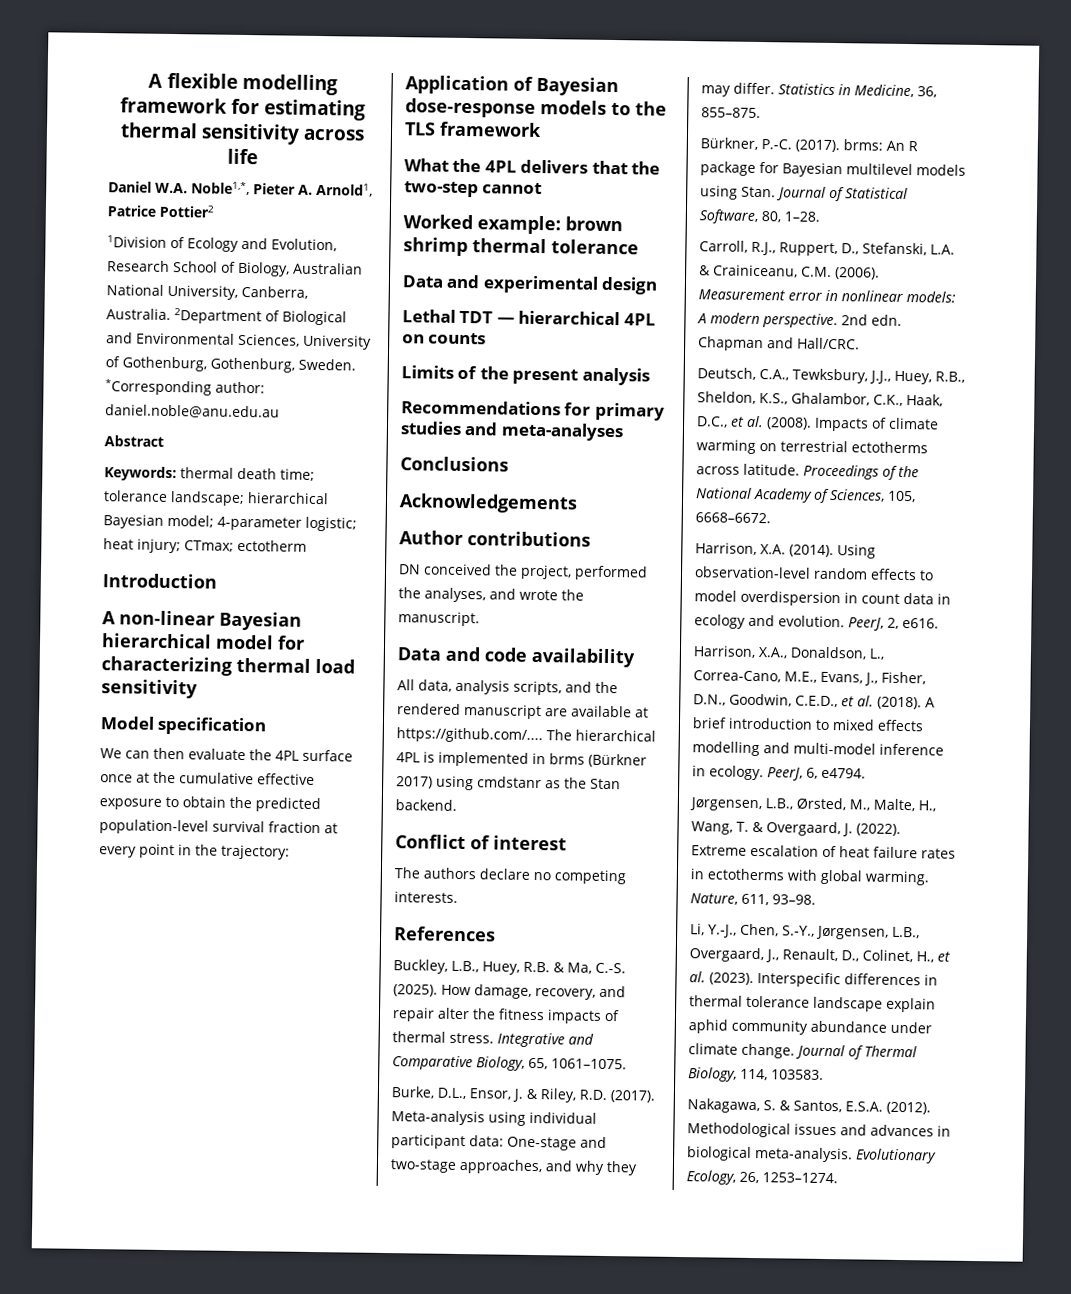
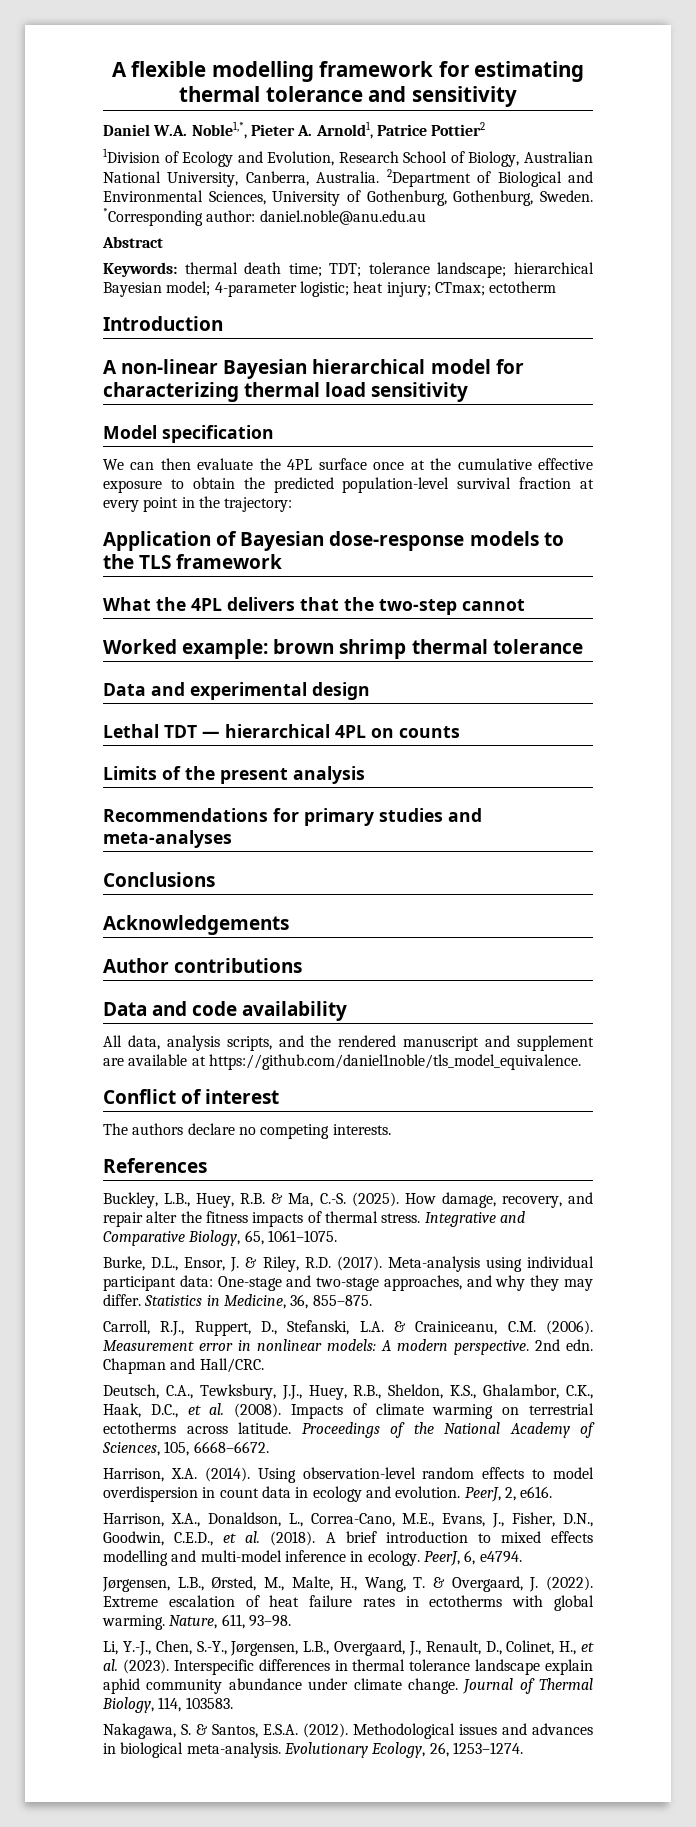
- A flexible modelling framework for estimating thermal sensitivity across life
+ A flexible modelling framework for estimating thermal tolerance and sensitivity
- Keywords: thermal death time; tolerance landscape; hierarchical Bayesian model; 4-parameter logistic; heat injury; CTmax; ectotherm
+ Keywords: thermal death time; TDT; tolerance landscape; hierarchical Bayesian model; 4-parameter logistic; heat injury; CTmax; ectotherm
- DN conceived the project, performed the analyses, and wrote the manuscript.
- All data, analysis scripts, and the rendered manuscript are available at https://github.com/.... The hierarchical 4PL is implemented in brms (Bürkner 2017) using cmdstanr as the Stan backend.
+ All data, analysis scripts, and the rendered manuscript and supplement are available at https://github.com/daniel1noble/tls_model_equivalence.
- Bürkner, P.-C. (2017). brms: An R package for Bayesian multilevel models using Stan. Journal of Statistical Software, 80, 1–28.

